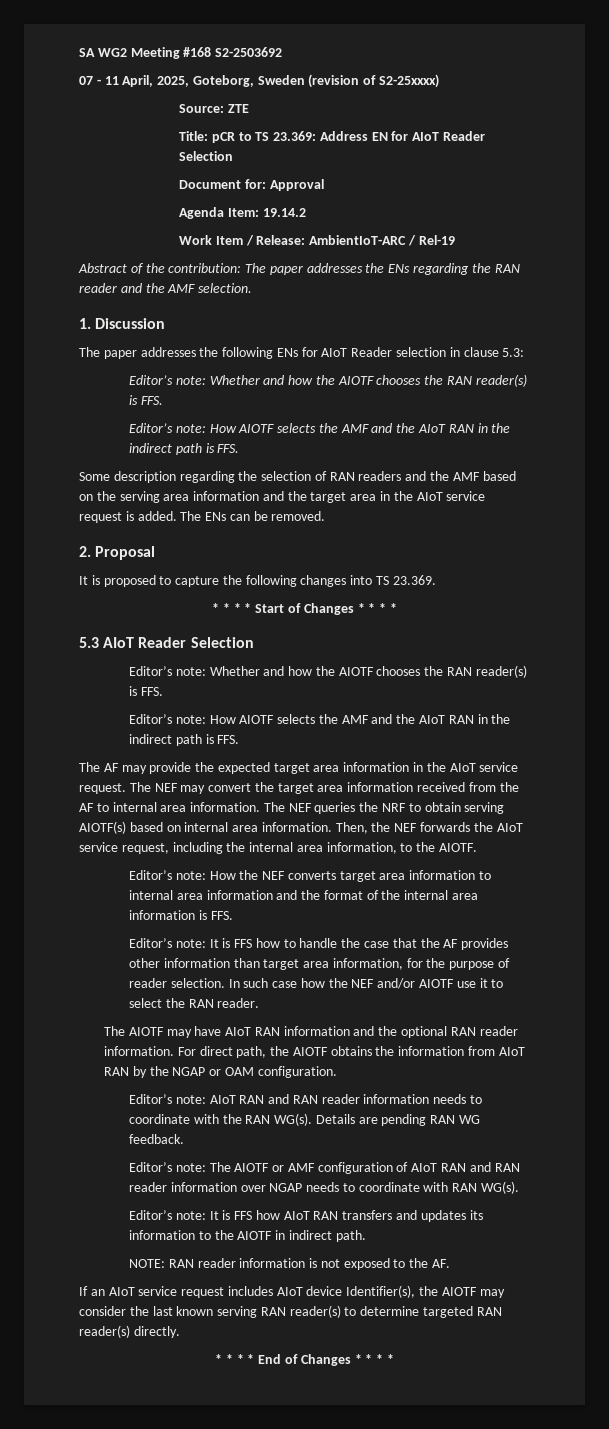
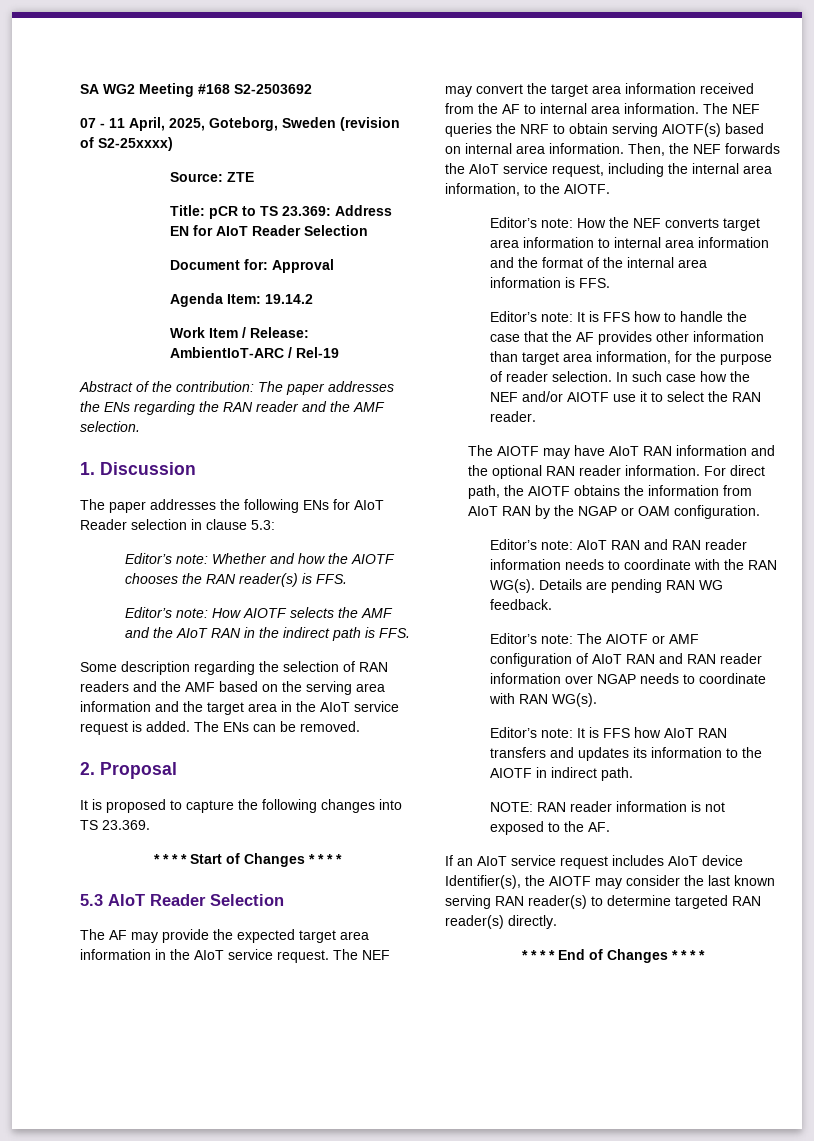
  5.3 AIoT Reader Selection
- Editor’s note: Whether and how the AIOTF chooses the RAN reader(s) is FFS.
- Editor’s note: How AIOTF selects the AMF and the AIoT RAN in the indirect path is FFS.

